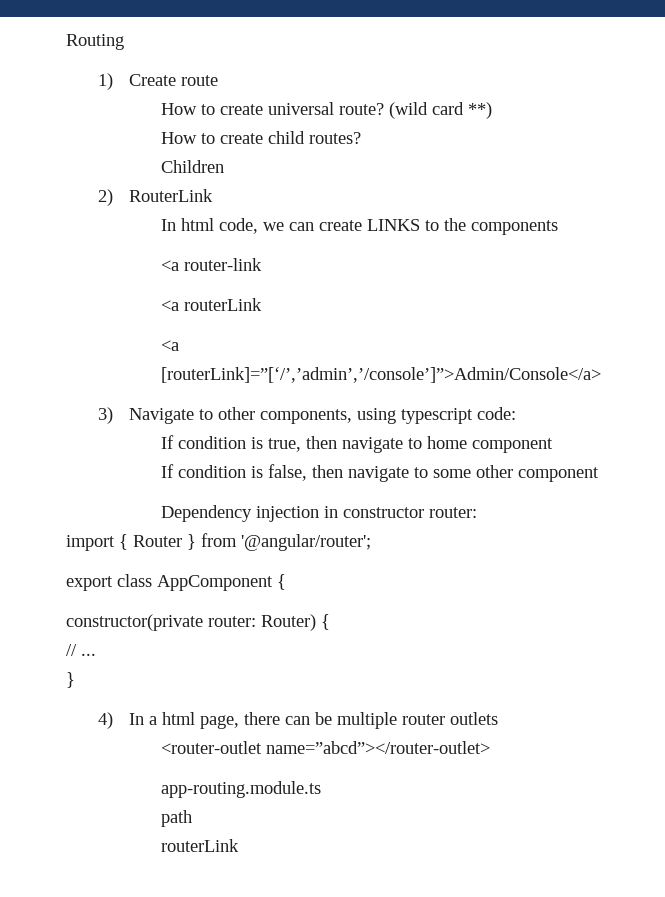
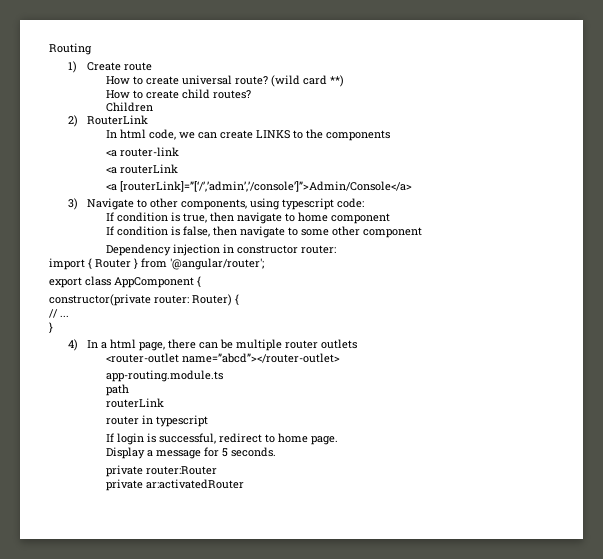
+ router in typescript
+ If login is successful, redirect to home page.
+ Display a message for 5 seconds.
+ private router:Router
+ private ar:activatedRouter

